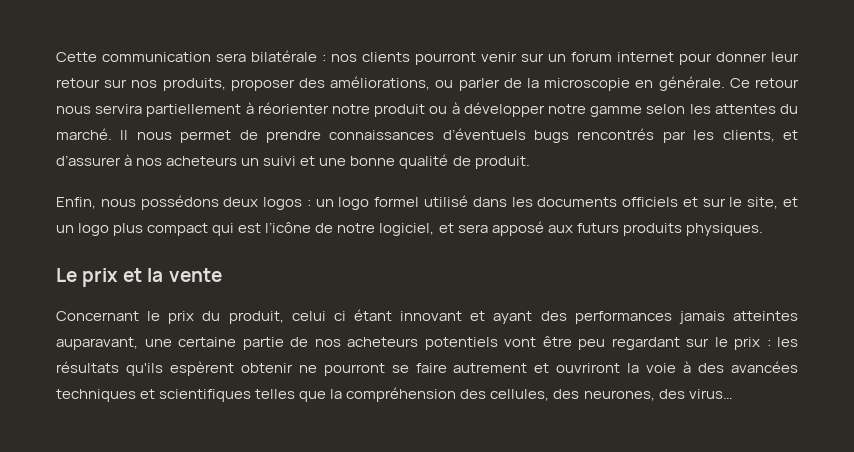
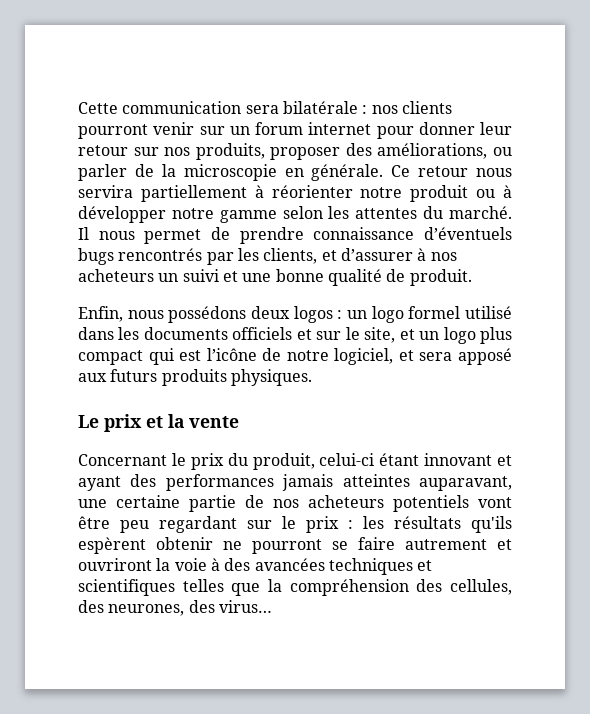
- Il nous permet de prendre connaissances d’éventuels bugs rencontrés par les clients, et d’assurer à nos acheteurs un suivi et une bonne qualité de produit.
+ Il nous permet de prendre connaissance d’éventuels bugs rencontrés par les clients, et d’assurer à nos acheteurs un suivi et une bonne qualité de produit.
- Concernant le prix du produit, celui ci étant innovant et ayant des performances jamais atteintes auparavant, une certaine partie de nos acheteurs potentiels vont être peu regardant sur le prix : les résultats qu'ils espèrent obtenir ne pourront se faire autrement et ouvriront la voie à des avancées techniques et scientifiques telles que la compréhension des cellules, des neurones, des virus…
+ Concernant le prix du produit, celui-ci étant innovant et ayant des performances jamais atteintes auparavant, une certaine partie de nos acheteurs potentiels vont être peu regardant sur le prix : les résultats qu'ils espèrent obtenir ne pourront se faire autrement et ouvriront la voie à des avancées techniques et scientifiques telles que la compréhension des cellules, des neurones, des virus…

